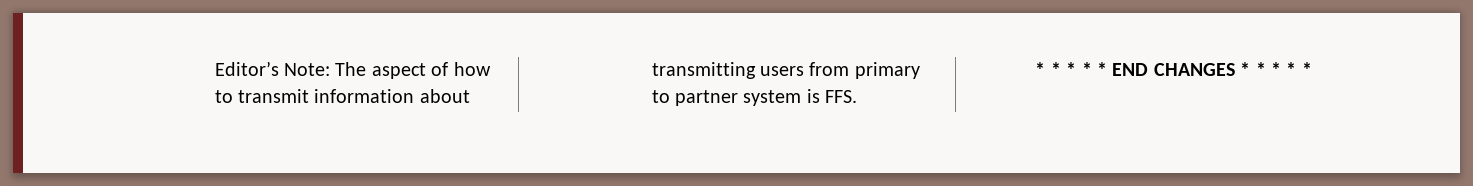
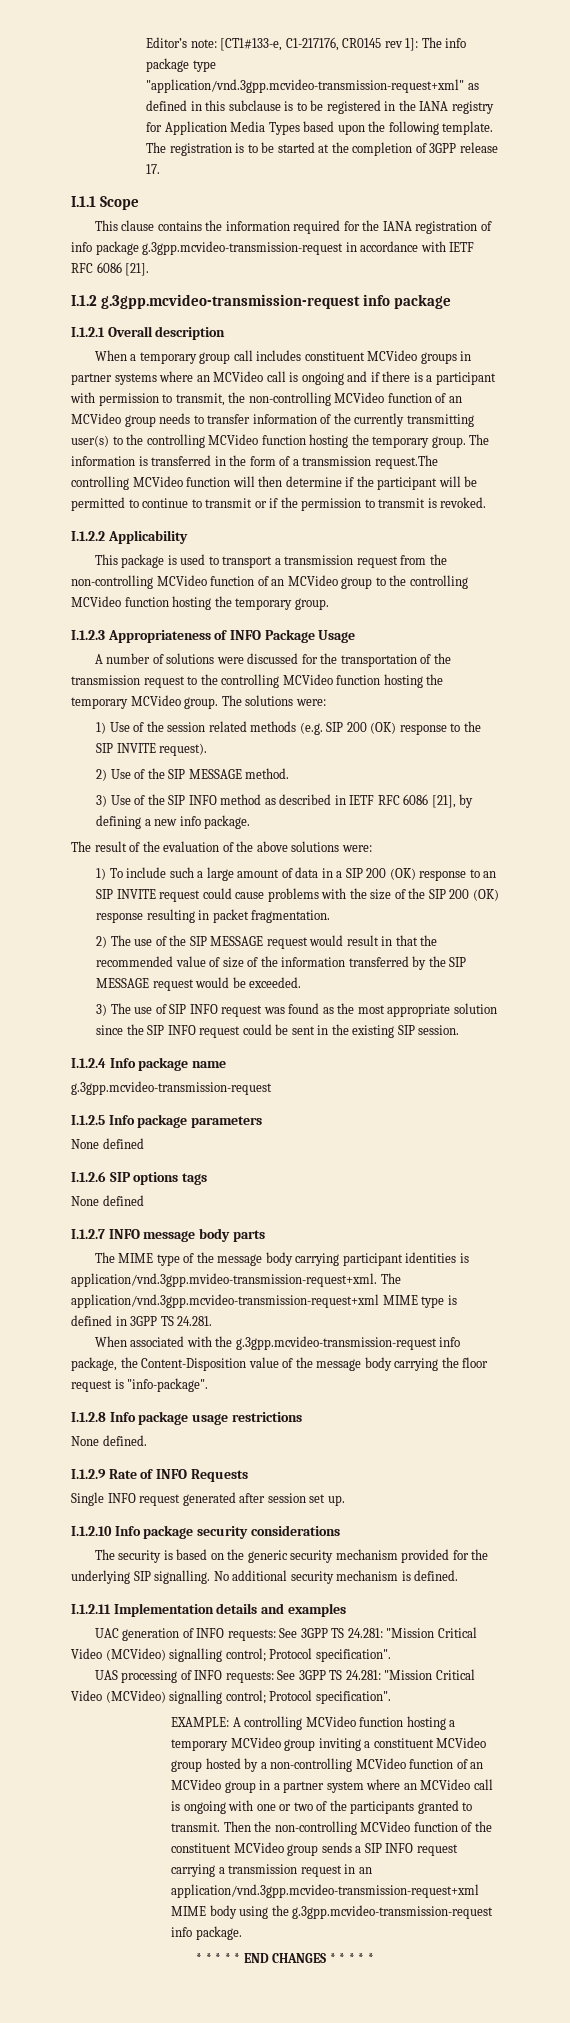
- Editor’s Note: The aspect of how to transmit information about transmitting users from primary to partner system is FFS.
+ Editor’s note: [CT1#133-e, C1-217176, CR0145 rev 1]: The info package type "application/vnd.3gpp.mcvideo-transmission-request+xml" as defined in this subclause is to be registered in the IANA registry for Application Media Types based upon the following template. The registration is to be started at the completion of 3GPP release 17.
+ I.1.1 Scope
+ This clause contains the information required for the IANA registration of info package g.3gpp.mcvideo-transmission-request in accordance with IETF RFC 6086 [21].
+ I.1.2 g.3gpp.mcvideo-transmission-request info package
+ I.1.2.1 Overall description
+ When a temporary group call includes constituent MCVideo groups in partner systems where an MCVideo call is ongoing and if there is a participant with permission to transmit, the non-controlling MCVideo function of an MCVideo group needs to transfer information of the currently transmitting user(s) to the controlling MCVideo function hosting the temporary group. The information is transferred in the form of a transmission request.The controlling MCVideo function will then determine if the participant will be permitted to continue to transmit or if the permission to transmit is revoked.
+ I.1.2.2 Applicability
+ This package is used to transport a transmission request from the non-controlling MCVideo function of an MCVideo group to the controlling MCVideo function hosting the temporary group.
+ I.1.2.3 Appropriateness of INFO Package Usage
+ A number of solutions were discussed for the transportation of the transmission request to the controlling MCVideo function hosting the temporary MCVideo group. The solutions were:
+ 1) Use of the session related methods (e.g. SIP 200 (OK) response to the SIP INVITE request).
+ 2) Use of the SIP MESSAGE method.
+ 3) Use of the SIP INFO method as described in IETF RFC 6086 [21], by defining a new info package.
+ The result of the evaluation of the above solutions were:
+ 1) To include such a large amount of data in a SIP 200 (OK) response to an SIP INVITE request could cause problems with the size of the SIP 200 (OK) response resulting in packet fragmentation.
+ 2) The use of the SIP MESSAGE request would result in that the recommended value of size of the information transferred by the SIP MESSAGE request would be exceeded.
+ 3) The use of SIP INFO request was found as the most appropriate solution since the SIP INFO request could be sent in the existing SIP session.
+ I.1.2.4 Info package name
+ g.3gpp.mcvideo-transmission-request
+ I.1.2.5 Info package parameters
+ None defined
+ I.1.2.6 SIP options tags
+ None defined
+ I.1.2.7 INFO message body parts
+ The MIME type of the message body carrying participant identities is application/vnd.3gpp.mvideo-transmission-request+xml. The application/vnd.3gpp.mcvideo-transmission-request+xml MIME type is defined in 3GPP TS 24.281.
+ When associated with the g.3gpp.mcvideo-transmission-request info package, the Content-Disposition value of the message body carrying the floor request is "info-package".
+ I.1.2.8 Info package usage restrictions
+ None defined.
+ I.1.2.9 Rate of INFO Requests
+ Single INFO request generated after session set up.
+ I.1.2.10 Info package security considerations
+ The security is based on the generic security mechanism provided for the underlying SIP signalling. No additional security mechanism is defined.
+ I.1.2.11 Implementation details and examples
+ UAC generation of INFO requests: See 3GPP TS 24.281: "Mission Critical Video (MCVideo) signalling control; Protocol specification".
+ UAS processing of INFO requests: See 3GPP TS 24.281: "Mission Critical Video (MCVideo) signalling control; Protocol specification".
+ EXAMPLE: A controlling MCVideo function hosting a temporary MCVideo group inviting a constituent MCVideo group hosted by a non-controlling MCVideo function of an MCVideo group in a partner system where an MCVideo call is ongoing with one or two of the participants granted to transmit. Then the non-controlling MCVideo function of the constituent MCVideo group sends a SIP INFO request carrying a transmission request in an application/vnd.3gpp.mcvideo-transmission-request+xml MIME body using the g.3gpp.mcvideo-transmission-request info package.

